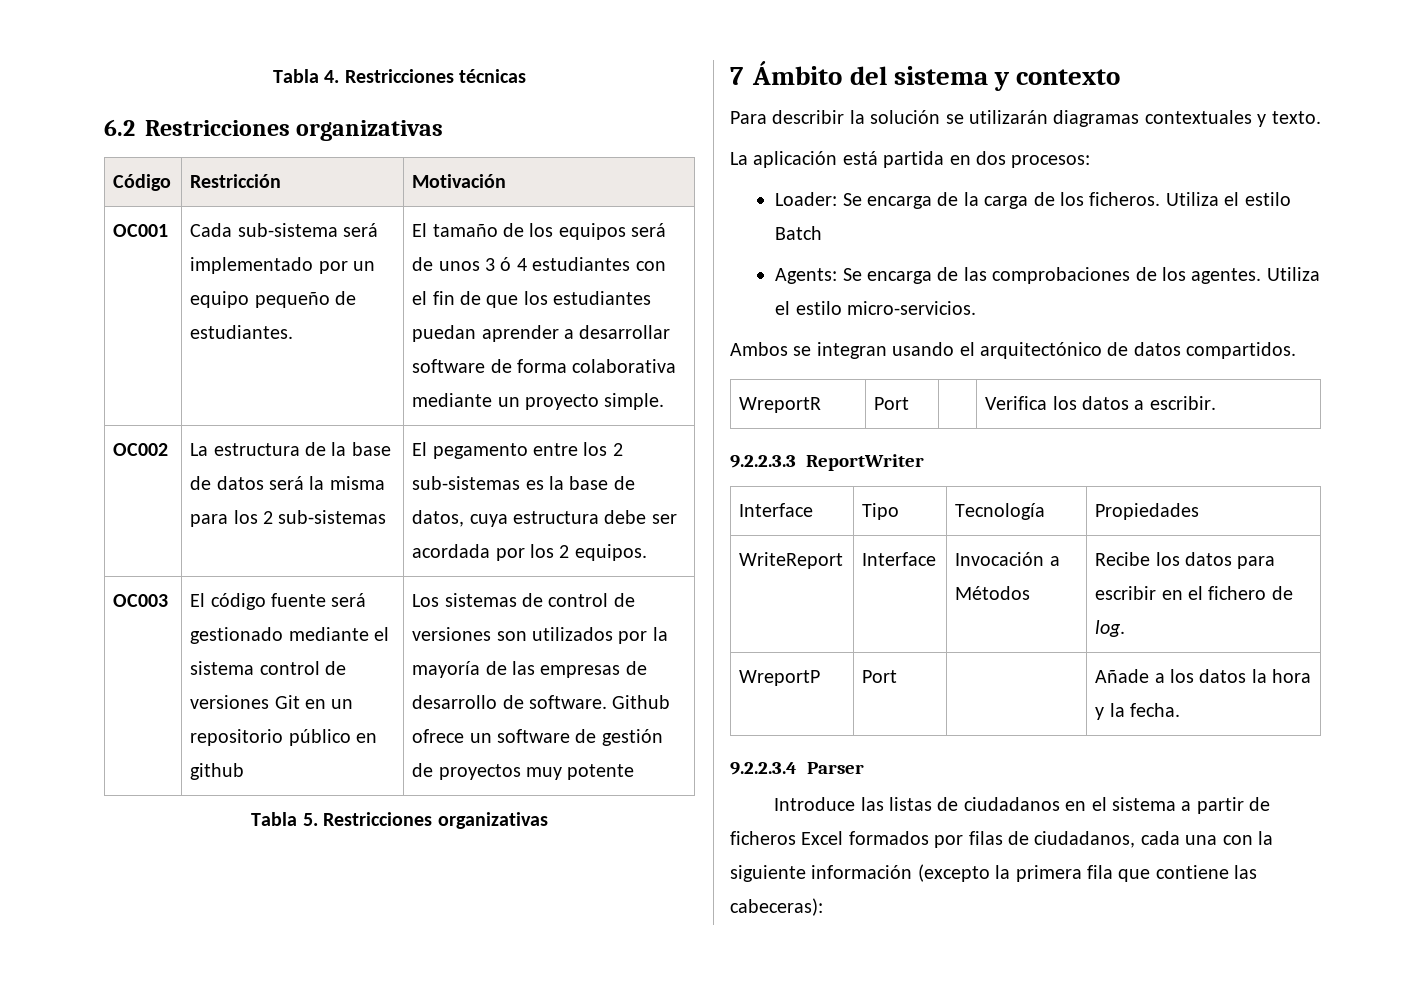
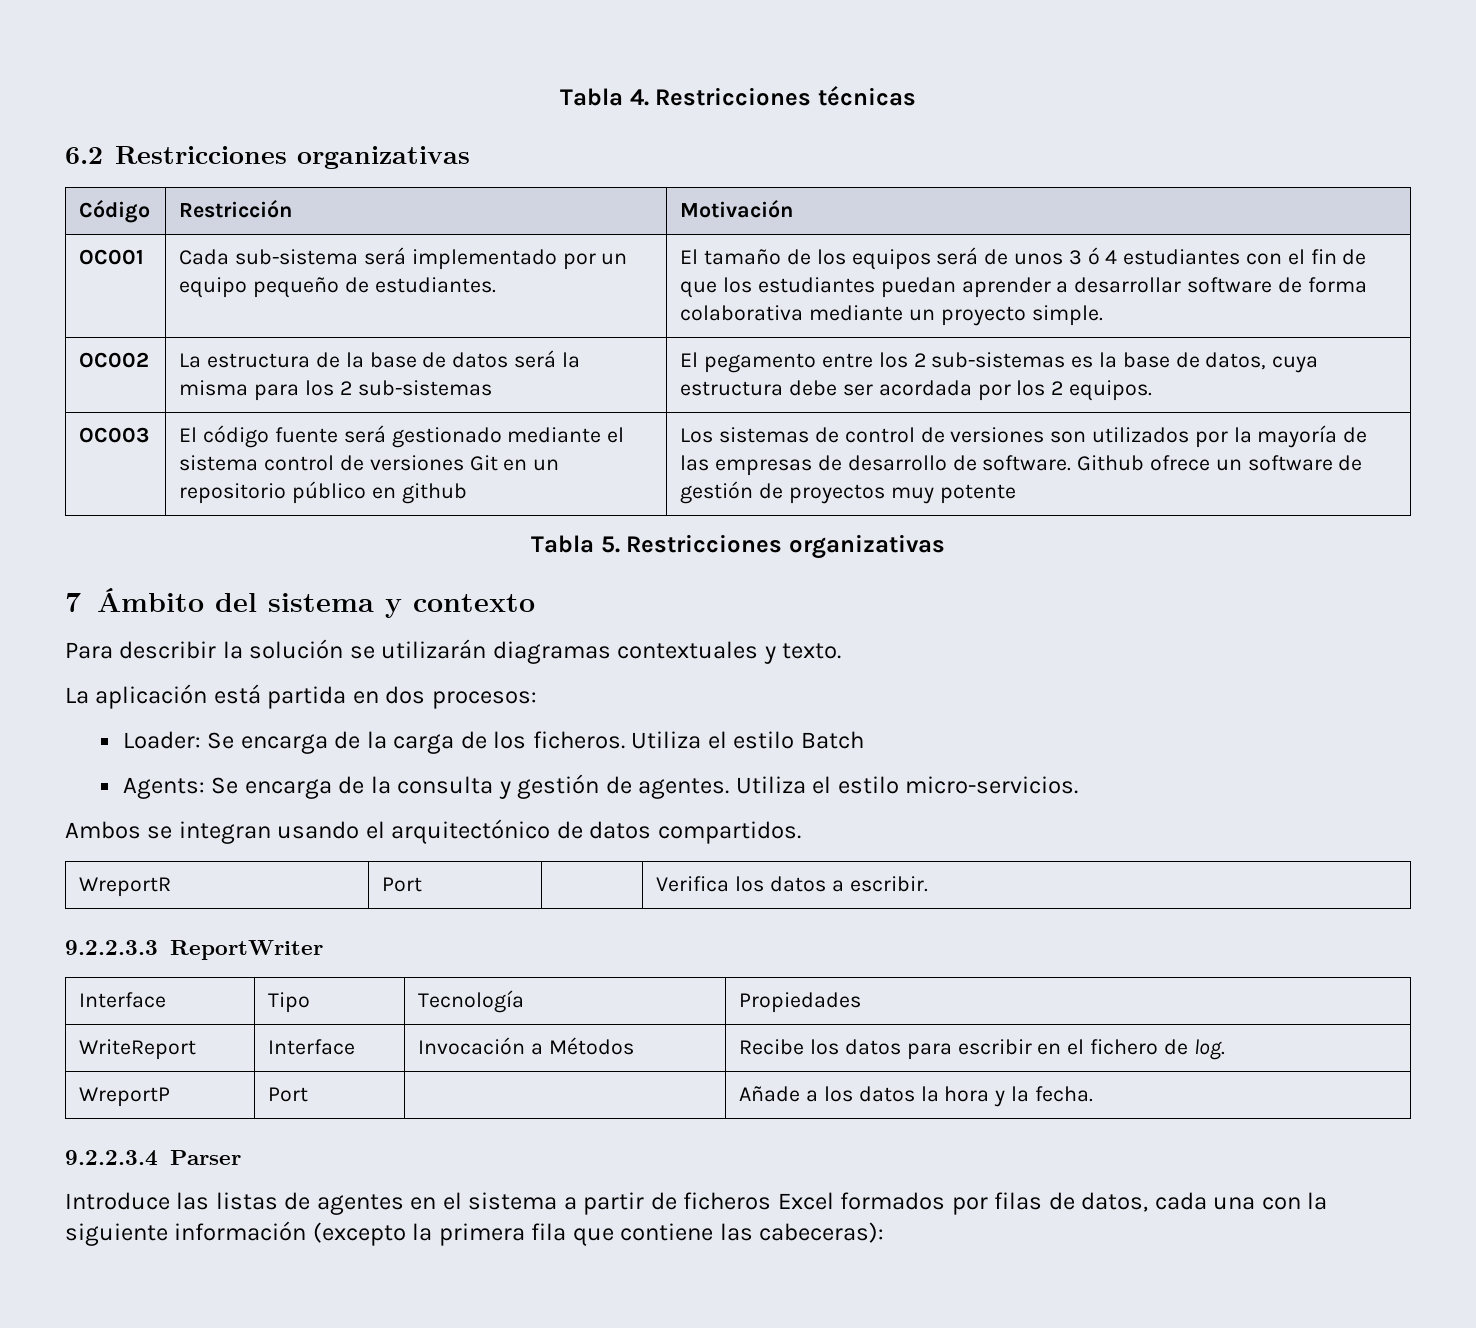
- Agents: Se encarga de las comprobaciones de los agentes.
+ Agents: Se encarga de la consulta y gestión de agentes.
- Introduce las listas de ciudadanos en el sistema a partir de ficheros Excel formados por filas de ciudadanos, cada una con la siguiente información (excepto la primera fila que contiene las cabeceras):
+ Introduce las listas de agentes en el sistema a partir de ficheros Excel formados por filas de datos, cada una con la siguiente información (excepto la primera fila que contiene las cabeceras):

